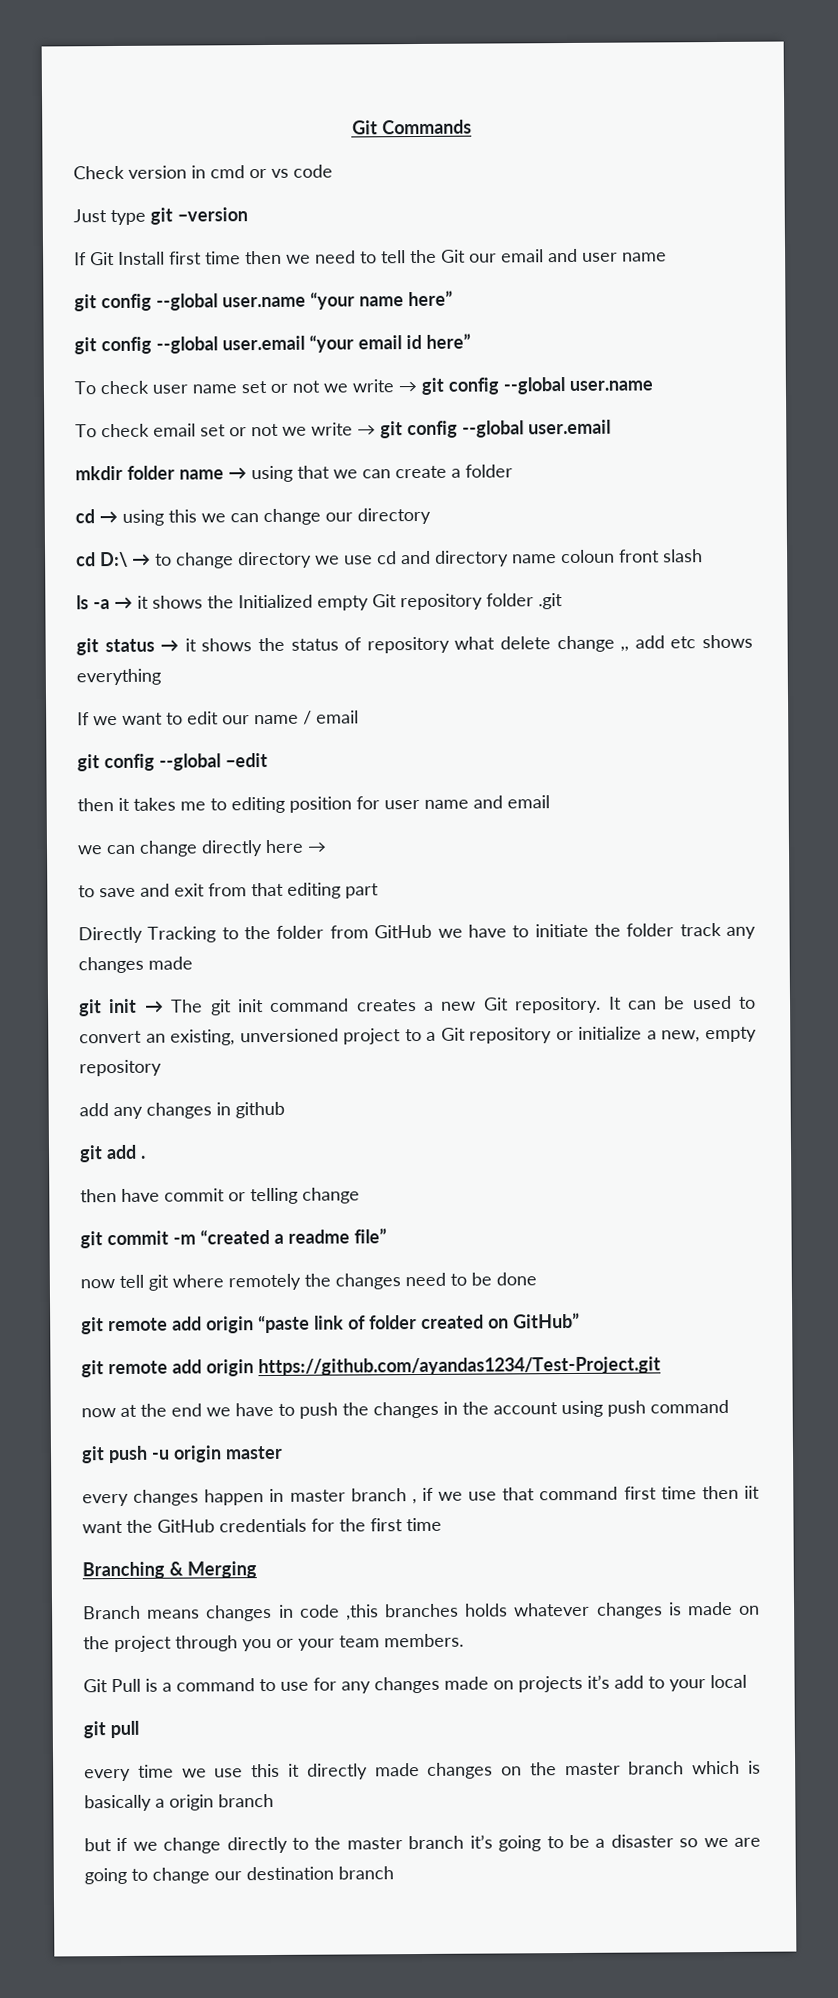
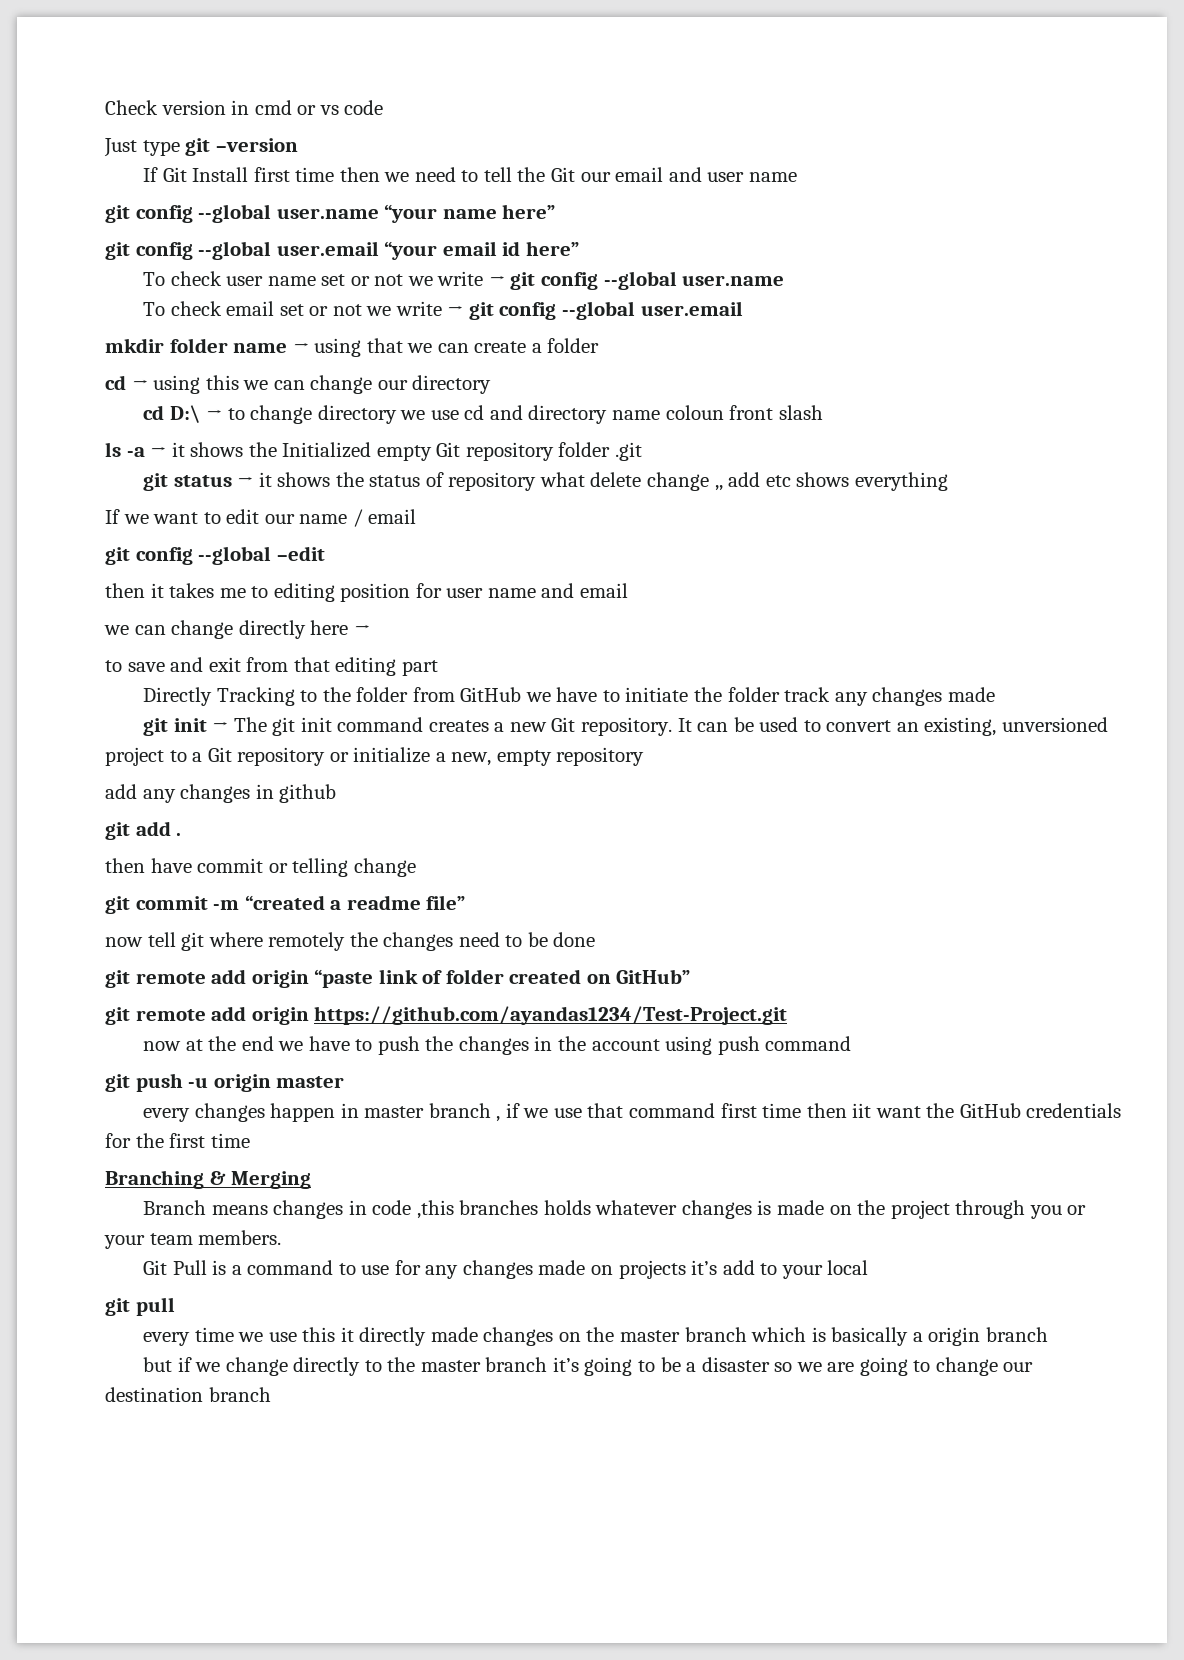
- Git Commands

